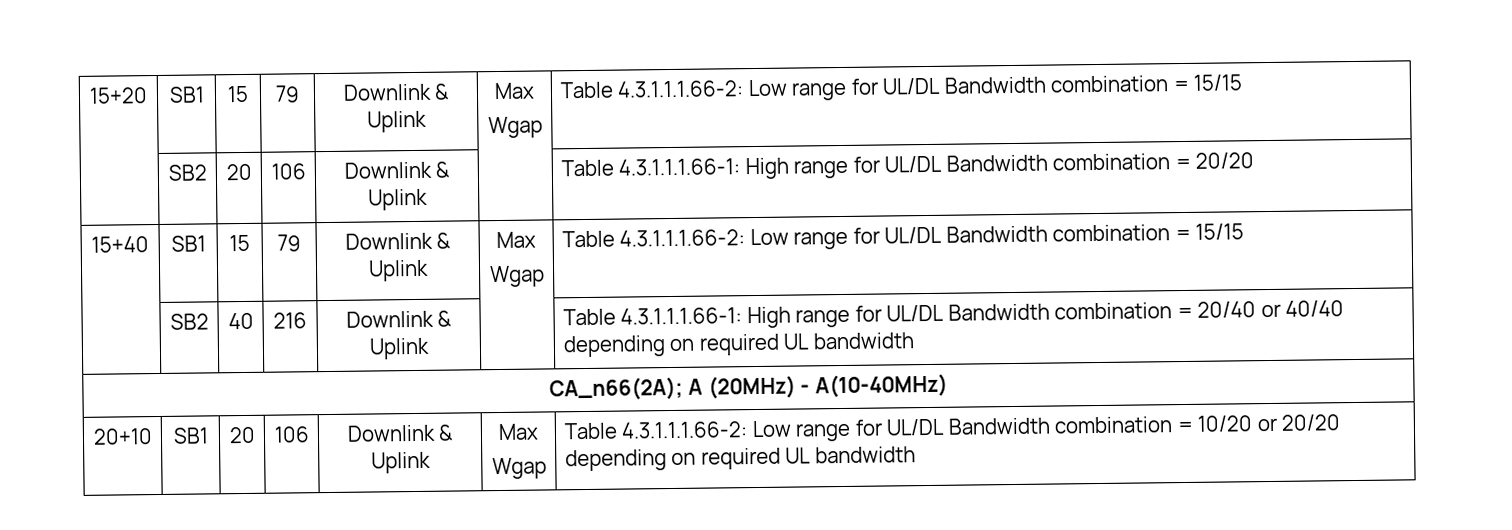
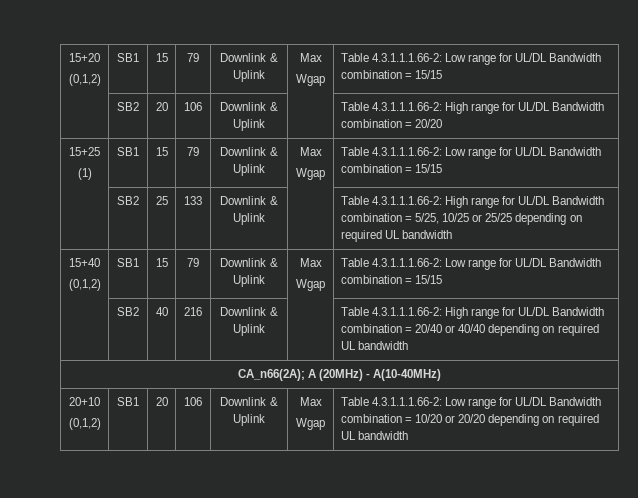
- 15+20 | SB1 | 15 | 79 | Downlink & Uplink | Max
+ 15+20
+ (0,1,2) | SB1 | 15 | 79 | Downlink & Uplink | Max
- | SB2 | 20 | 106 | Downlink & Uplink | | Table 4.3.1.1.1.66-1: High range for UL/DL Bandwidth combination = 20/20
+ | SB2 | 20 | 106 | Downlink & Uplink | | Table 4.3.1.1.1.66-2: High range for UL/DL Bandwidth combination = 20/20
+ 15+25
+ (1) | SB1 | 15 | 79 | Downlink & Uplink | Max
+ Wgap | Table 4.3.1.1.1.66-2: Low range for UL/DL Bandwidth combination = 15/15
+ | SB2 | 25 | 133 | Downlink & Uplink | | Table 4.3.1.1.1.66-2: High range for UL/DL Bandwidth combination = 5/25, 10/25 or 25/25 depending on required UL bandwidth
- 15+40 | SB1 | 15 | 79 | Downlink & Uplink | Max
+ 15+40
+ (0,1,2) | SB1 | 15 | 79 | Downlink & Uplink | Max
- | SB2 | 40 | 216 | Downlink & Uplink | | Table 4.3.1.1.1.66-1: High range for UL/DL Bandwidth combination = 20/40 or 40/40 depending on required UL bandwidth
+ | SB2 | 40 | 216 | Downlink & Uplink | | Table 4.3.1.1.1.66-2: High range for UL/DL Bandwidth combination = 20/40 or 40/40 depending on required UL bandwidth
- 20+10 | SB1 | 20 | 106 | Downlink & Uplink | Max
+ 20+10
+ (0,1,2) | SB1 | 20 | 106 | Downlink & Uplink | Max

